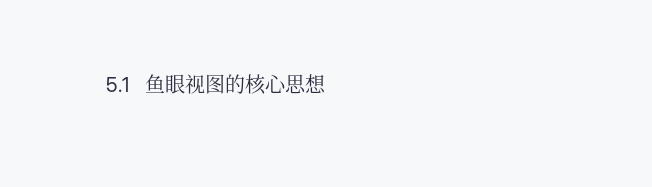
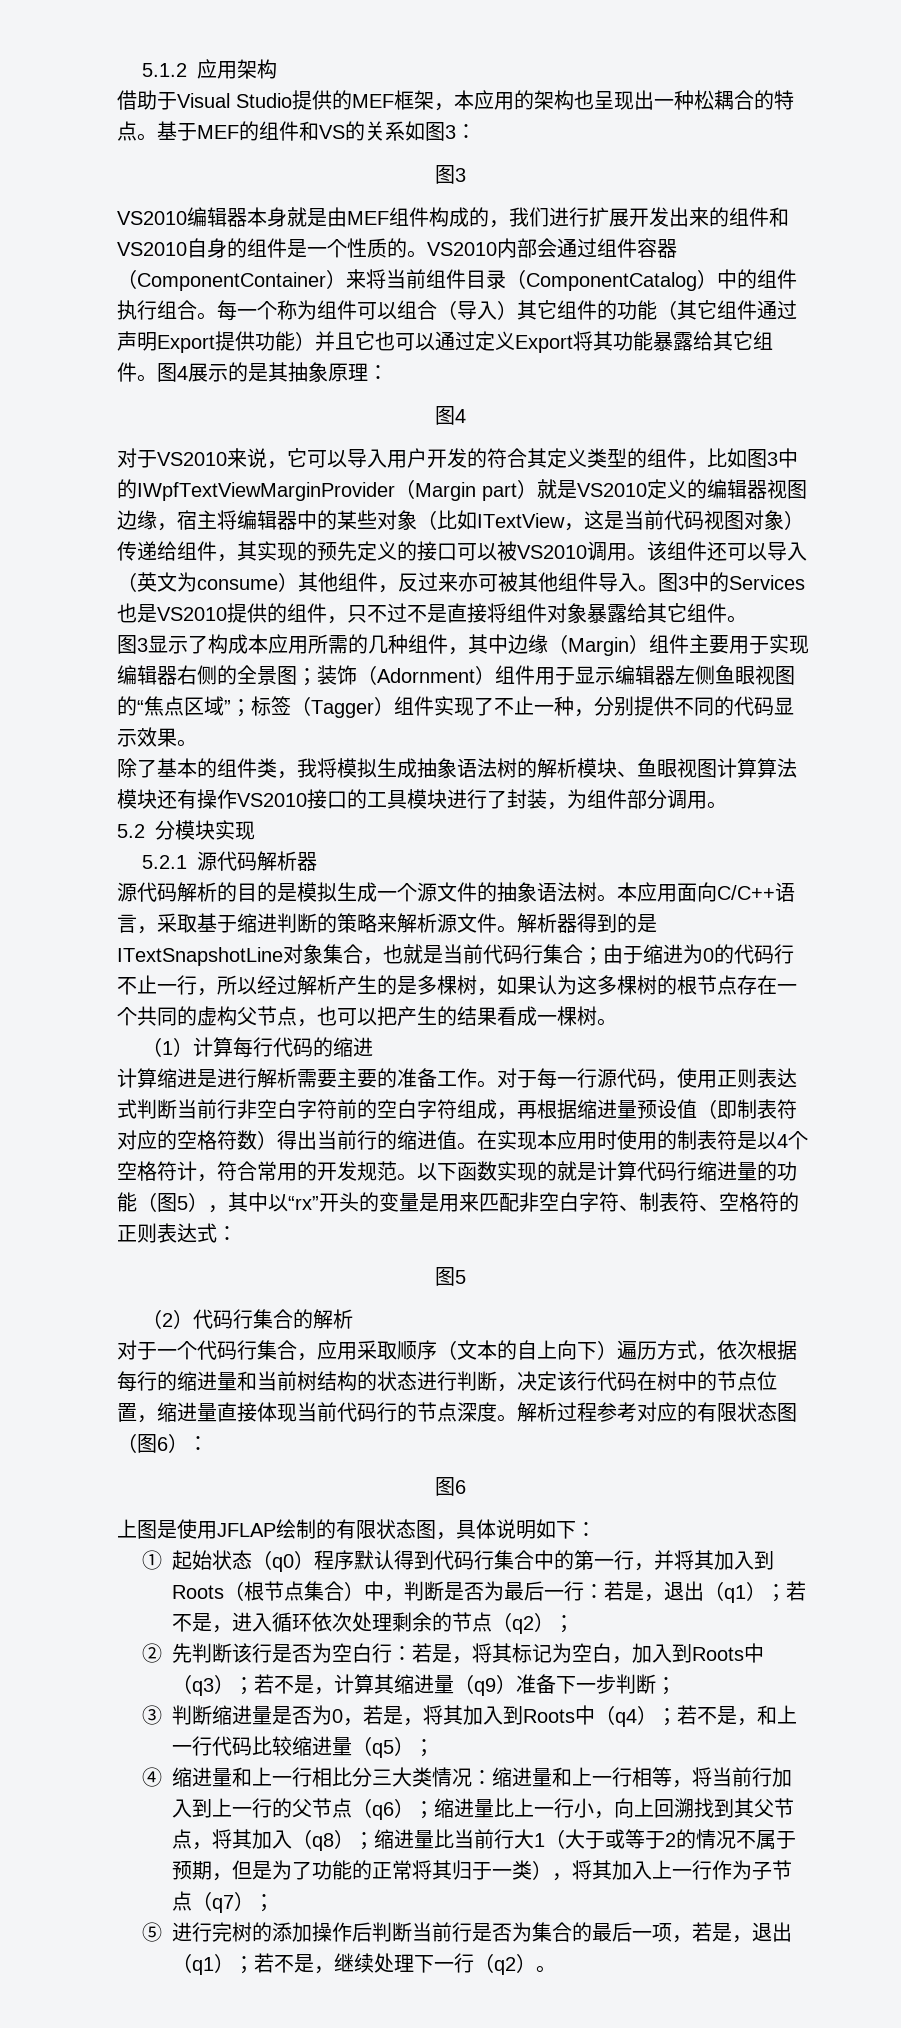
- 5.1鱼眼视图的核心思想
+ 5.1.2应用架构
+ 借助于Visual Studio提供的MEF框架，本应用的架构也呈现出一种松耦合的特点。基于MEF的组件和VS的关系如图3：
+ 图3
+ VS2010编辑器本身就是由MEF组件构成的，我们进行扩展开发出来的组件和VS2010自身的组件是一个性质的。VS2010内部会通过组件容器（ComponentContainer）来将当前组件目录（ComponentCatalog）中的组件执行组合。每一个称为组件可以组合（导入）其它组件的功能（其它组件通过声明Export提供功能）并且它也可以通过定义Export将其功能暴露给其它组件。图4展示的是其抽象原理：
+ 图4
+ 对于VS2010来说，它可以导入用户开发的符合其定义类型的组件，比如图3中的IWpfTextViewMarginProvider（Margin part）就是VS2010定义的编辑器视图边缘，宿主将编辑器中的某些对象（比如ITextView，这是当前代码视图对象）传递给组件，其实现的预先定义的接口可以被VS2010调用。该组件还可以导入（英文为consume）其他组件，反过来亦可被其他组件导入。图3中的Services也是VS2010提供的组件，只不过不是直接将组件对象暴露给其它组件。
+ 图3显示了构成本应用所需的几种组件，其中边缘（Margin）组件主要用于实现编辑器右侧的全景图；装饰（Adornment）组件用于显示编辑器左侧鱼眼视图的“焦点区域”；标签（Tagger）组件实现了不止一种，分别提供不同的代码显示效果。
+ 除了基本的组件类，我将模拟生成抽象语法树的解析模块、鱼眼视图计算算法模块还有操作VS2010接口的工具模块进行了封装，为组件部分调用。
+ 5.2分模块实现
+ 5.2.1源代码解析器
+ 源代码解析的目的是模拟生成一个源文件的抽象语法树。本应用面向C/C++语言，采取基于缩进判断的策略来解析源文件。解析器得到的是ITextSnapshotLine对象集合，也就是当前代码行集合；由于缩进为0的代码行不止一行，所以经过解析产生的是多棵树，如果认为这多棵树的根节点存在一个共同的虚构父节点，也可以把产生的结果看成一棵树。
+ （1）计算每行代码的缩进
+ 计算缩进是进行解析需要主要的准备工作。对于每一行源代码，使用正则表达式判断当前行非空白字符前的空白字符组成，再根据缩进量预设值（即制表符对应的空格符数）得出当前行的缩进值。在实现本应用时使用的制表符是以4个空格符计，符合常用的开发规范。以下函数实现的就是计算代码行缩进量的功能（图5），其中以“rx”开头的变量是用来匹配非空白字符、制表符、空格符的正则表达式：
+ 图5
+ （2）代码行集合的解析
+ 对于一个代码行集合，应用采取顺序（文本的自上向下）遍历方式，依次根据每行的缩进量和当前树结构的状态进行判断，决定该行代码在树中的节点位置，缩进量直接体现当前代码行的节点深度。解析过程参考对应的有限状态图（图6）：
+ 图6
+ 上图是使用JFLAP绘制的有限状态图，具体说明如下：
+ ①起始状态（q0）程序默认得到代码行集合中的第一行，并将其加入到Roots（根节点集合）中，判断是否为最后一行：若是，退出（q1）；若不是，进入循环依次处理剩余的节点（q2）；
+ ②先判断该行是否为空白行：若是，将其标记为空白，加入到Roots中（q3）；若不是，计算其缩进量（q9）准备下一步判断；
+ ③判断缩进量是否为0，若是，将其加入到Roots中（q4）；若不是，和上一行代码比较缩进量（q5）；
+ ④缩进量和上一行相比分三大类情况：缩进量和上一行相等，将当前行加入到上一行的父节点（q6）；缩进量比上一行小，向上回溯找到其父节点，将其加入（q8）；缩进量比当前行大1（大于或等于2的情况不属于预期，但是为了功能的正常将其归于一类），将其加入上一行作为子节点（q7）；
+ ⑤进行完树的添加操作后判断当前行是否为集合的最后一项，若是，退出（q1）；若不是，继续处理下一行（q2）。

